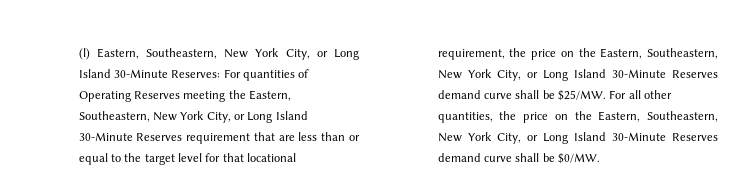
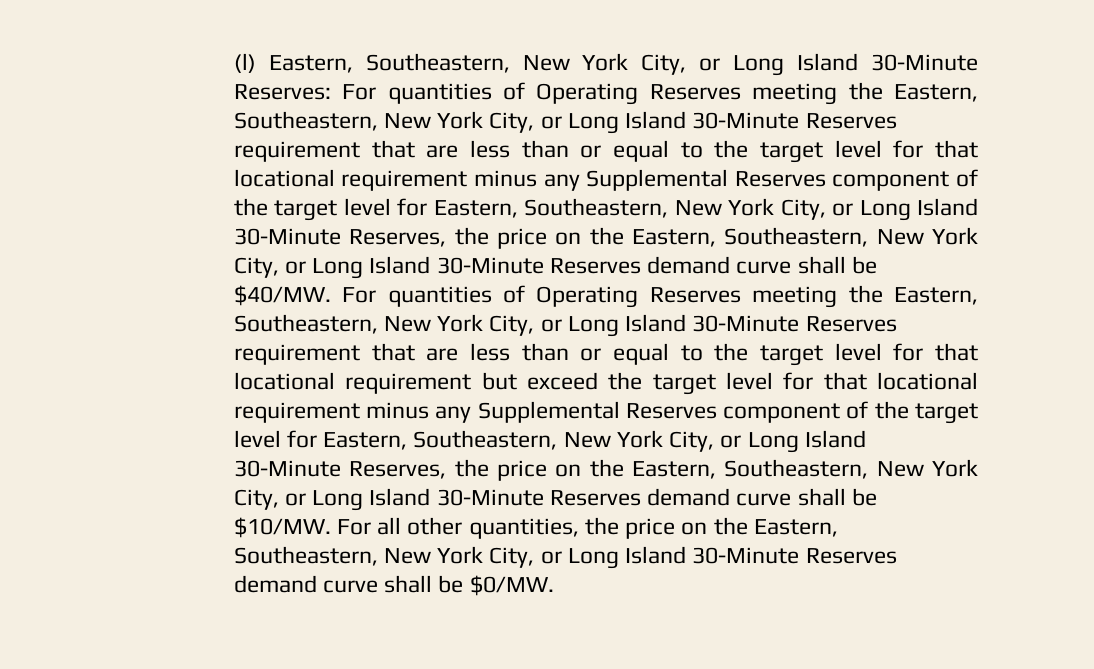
- (l) Eastern, Southeastern, New York City, or Long Island 30-Minute Reserves: For quantities of Operating Reserves meeting the Eastern, Southeastern, New York City, or Long Island 30-Minute Reserves requirement that are less than or equal to the target level for that locational requirement, the price on the Eastern, Southeastern, New York City, or Long Island 30-Minute Reserves demand curve shall be $25/MW.
+ (l) Eastern, Southeastern, New York City, or Long Island 30-Minute Reserves: For quantities of Operating Reserves meeting the Eastern, Southeastern, New York City, or Long Island 30-Minute Reserves requirement that are less than or equal to the target level for that locational requirement minus any Supplemental Reserves component of the target level for Eastern, Southeastern, New York City, or Long Island 30-Minute Reserves, the price on the Eastern, Southeastern, New York City, or Long Island 30-Minute Reserves demand curve shall be $40/MW. For quantities of Operating Reserves meeting the Eastern, Southeastern, New York City, or Long Island 30-Minute Reserves requirement that are less than or equal to the target level for that locational requirement but exceed the target level for that locational requirement minus any Supplemental Reserves component of the target level for Eastern, Southeastern, New York City, or Long Island 30-Minute Reserves, the price on the Eastern, Southeastern, New York City, or Long Island 30-Minute Reserves demand curve shall be $10/MW.

